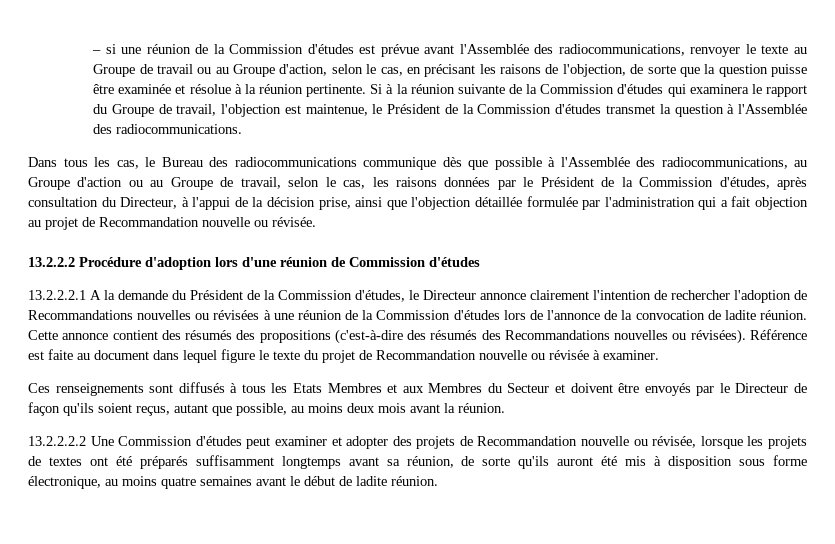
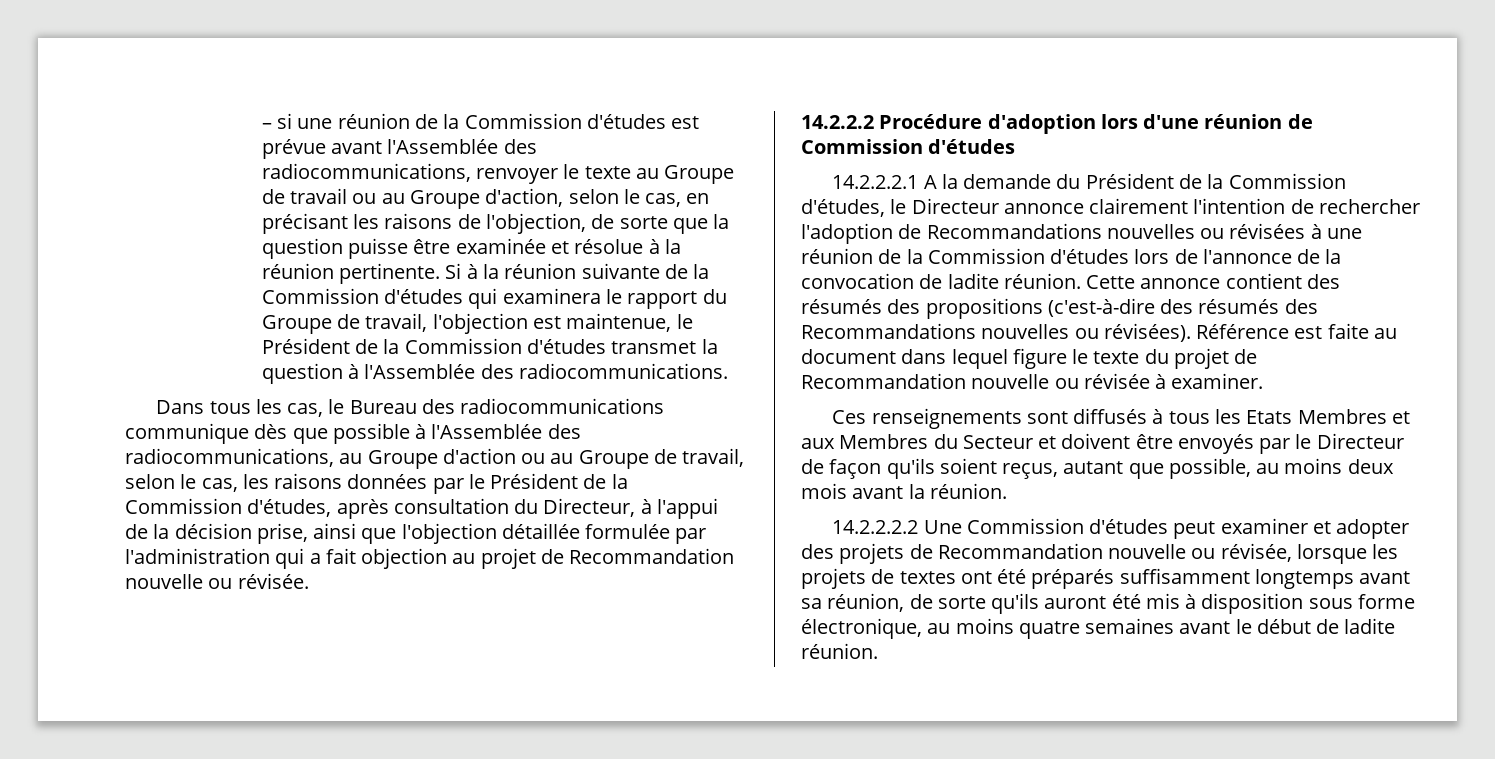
- 13.2.2.2 Procédure d'adoption lors d'une réunion de Commission d'études
+ 14.2.2.2 Procédure d'adoption lors d'une réunion de Commission d'études
- 13.2.2.2.1 A la demande du Président de la Commission d'études, le Directeur annonce clairement l'intention de rechercher l'adoption de Recommandations nouvelles ou révisées à une réunion de la Commission d'études lors de l'annonce de la convocation de ladite réunion.
+ 14.2.2.2.1 A la demande du Président de la Commission d'études, le Directeur annonce clairement l'intention de rechercher l'adoption de Recommandations nouvelles ou révisées à une réunion de la Commission d'études lors de l'annonce de la convocation de ladite réunion.
- 13.2.2.2.2 Une Commission d'études peut examiner et adopter des projets de Recommandation nouvelle ou révisée, lorsque les projets de textes ont été préparés suffisamment longtemps avant sa réunion, de sorte qu'ils auront été mis à disposition sous forme électronique, au moins quatre semaines avant le début de ladite réunion.
+ 14.2.2.2.2 Une Commission d'études peut examiner et adopter des projets de Recommandation nouvelle ou révisée, lorsque les projets de textes ont été préparés suffisamment longtemps avant sa réunion, de sorte qu'ils auront été mis à disposition sous forme électronique, au moins quatre semaines avant le début de ladite réunion.

